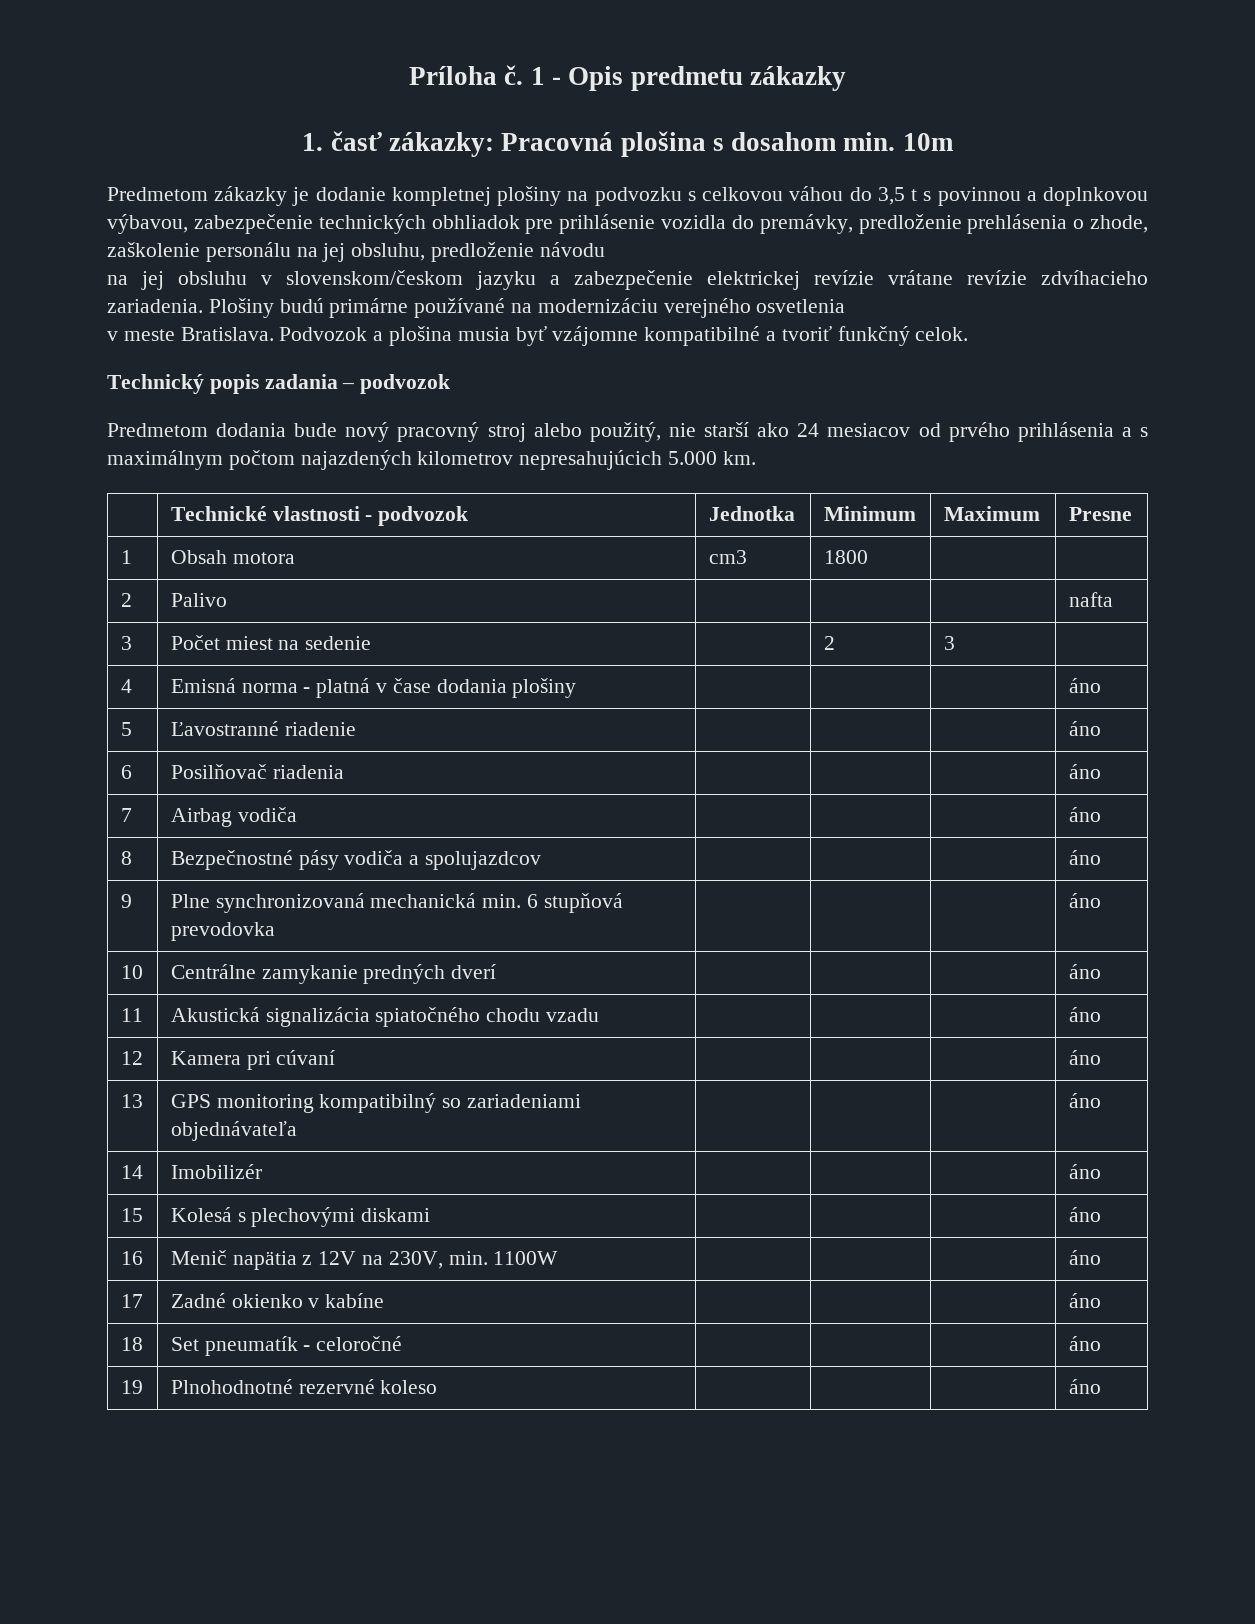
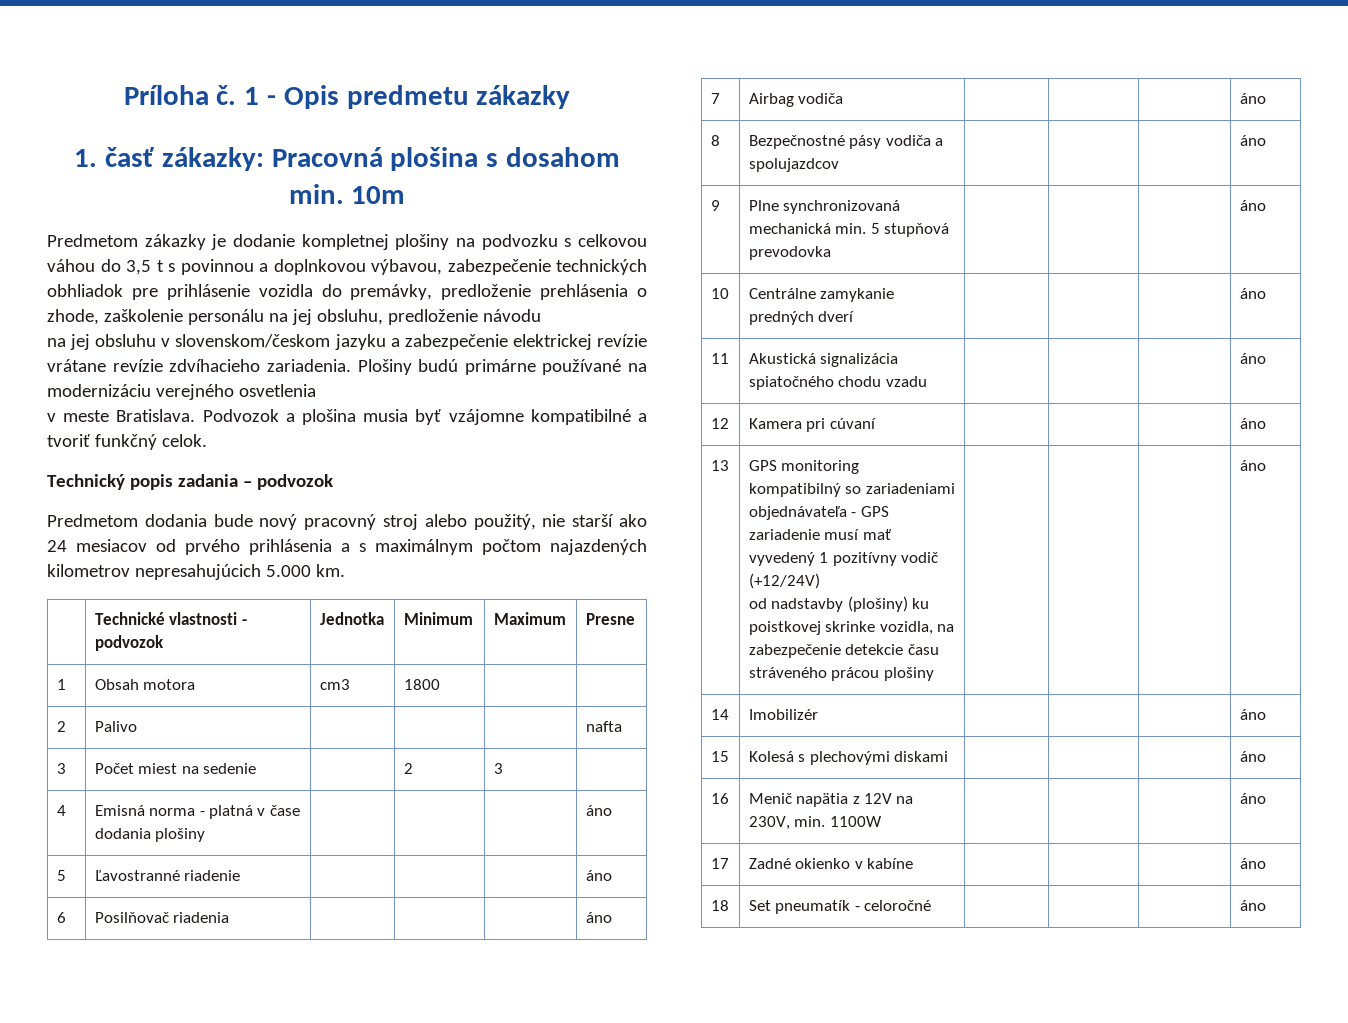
- 9 | Plne synchronizovaná mechanická min. 6 stupňová prevodovka | | | | áno
+ 9 | Plne synchronizovaná mechanická min. 5 stupňová prevodovka | | | | áno
- 13 | GPS monitoring kompatibilný so zariadeniami objednávateľa | | | | áno
+ 13 | GPS monitoring kompatibilný so zariadeniami objednávateľa - GPS zariadenie musí mať vyvedený 1 pozitívny vodič (+12/24V)
+ od nadstavby (plošiny) ku poistkovej skrinke vozidla, na zabezpečenie detekcie času stráveného prácou plošiny | | | | áno
- 19 | Plnohodnotné rezervné koleso | | | | áno

